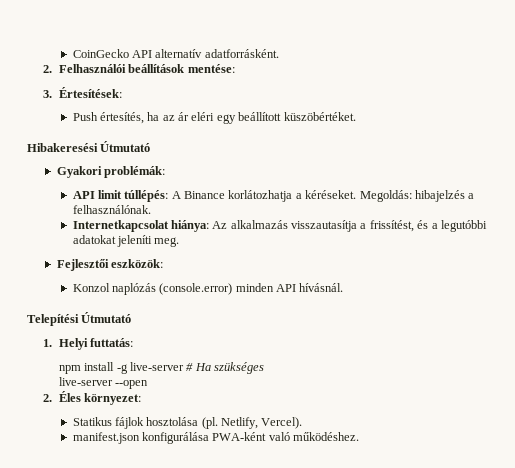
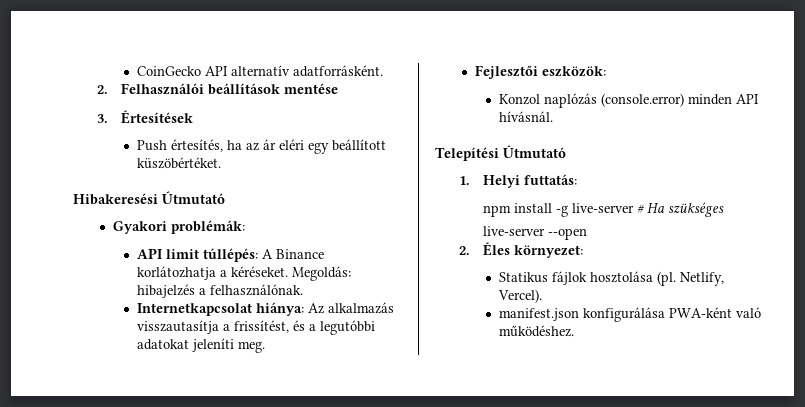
- 2. Felhasználói beállítások mentése:
+ 2. Felhasználói beállítások mentése
- 3. Értesítések:
+ 3. Értesítések

